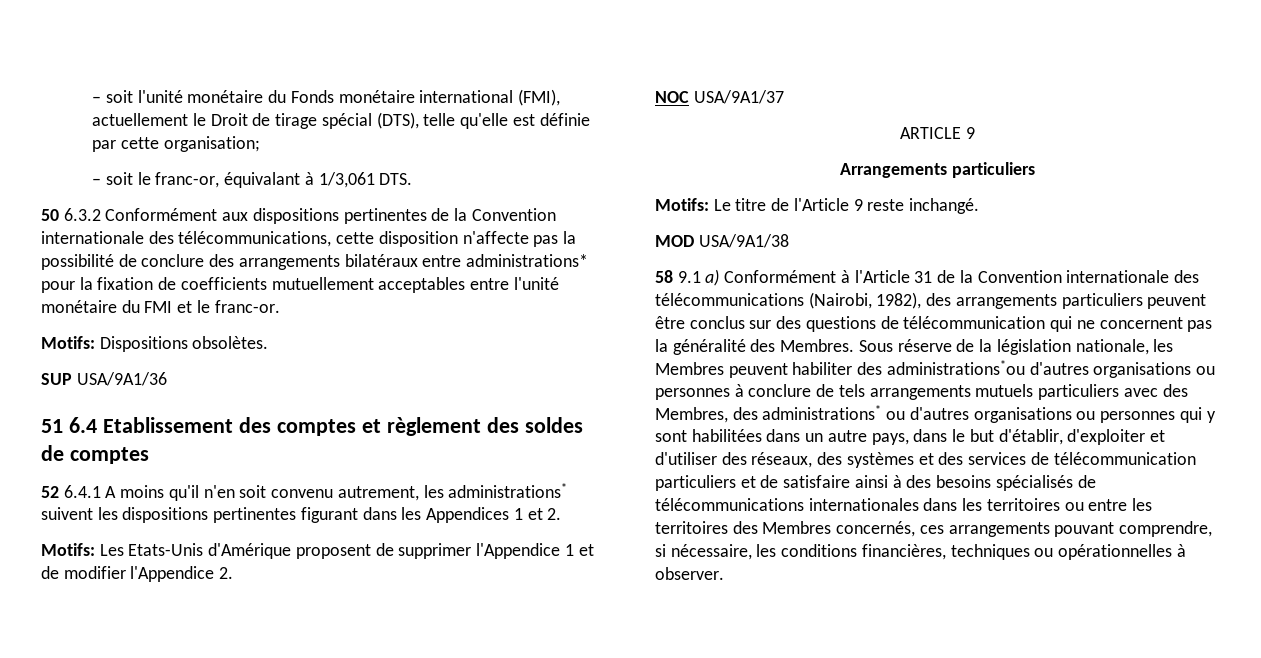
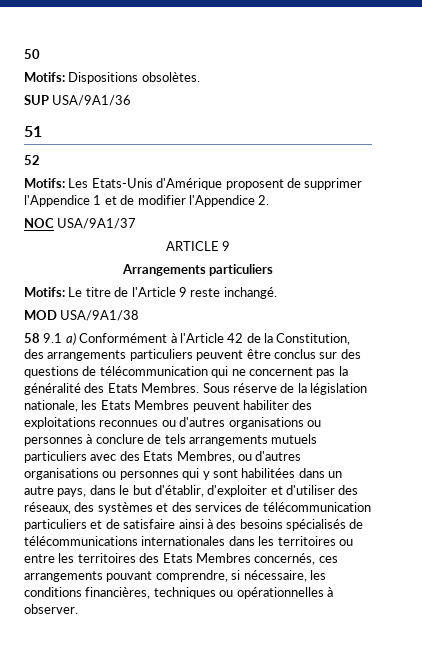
- – soit l'unité monétaire du Fonds monétaire international (FMI), actuellement le Droit de tirage spécial (DTS), telle qu'elle est définie par cette organisation;
- – soit le franc-or, équivalant à 1/3,061 DTS.
- 50 6.3.2 Conformément aux dispositions pertinentes de la Convention internationale des télécommunications, cette disposition n'affecte pas la possibilité de conclure des arrangements bilatéraux entre administrations* pour la fixation de coefficients mutuellement acceptables entre l'unité monétaire du FMI et le franc-or.
+ 50
- 51 6.4 Etablissement des comptes et règlement des soldes de comptes
- 52 6.4.1 A moins qu'il n'en soit convenu autrement, les administrations* suivent les dispositions pertinentes figurant dans les Appendices 1 et 2.
+ 51
+ 52
- 58 9.1 a) Conformément à l'Article 31 de la Convention internationale des télécommunications (Nairobi, 1982), des arrangements particuliers peuvent être conclus sur des questions de télécommunication qui ne concernent pas la généralité des Membres.
+ 58 9.1 a) Conformément à l'Article 42 de la Constitution, des arrangements particuliers peuvent être conclus sur des questions de télécommunication qui ne concernent pas la généralité des Etats Membres.
- Sous réserve de la législation nationale, les Membres peuvent habiliter des administrations*ou d'autres organisations ou personnes à conclure de tels arrangements mutuels particuliers avec des Membres, des administrations* ou d'autres organisations ou personnes qui y sont habilitées dans un autre pays, dans le but d'établir, d'exploiter et d'utiliser des réseaux, des systèmes et des services de télécommunication particuliers et de satisfaire ainsi à des besoins spécialisés de télécommunications internationales dans les territoires ou entre les territoires des Membres concernés, ces arrangements pouvant comprendre, si nécessaire, les conditions financières, techniques ou opérationnelles à observer.
+ Sous réserve de la législation nationale, les Etats Membres peuvent habiliter des exploitations reconnues ou d'autres organisations ou personnes à conclure de tels arrangements mutuels particuliers avec des Etats Membres, ou d'autres organisations ou personnes qui y sont habilitées dans un autre pays, dans le but d'établir, d'exploiter et d'utiliser des réseaux, des systèmes et des services de télécommunication particuliers et de satisfaire ainsi à des besoins spécialisés de télécommunications internationales dans les territoires ou entre les territoires des Etats Membres concernés, ces arrangements pouvant comprendre, si nécessaire, les conditions financières, techniques ou opérationnelles à observer.

